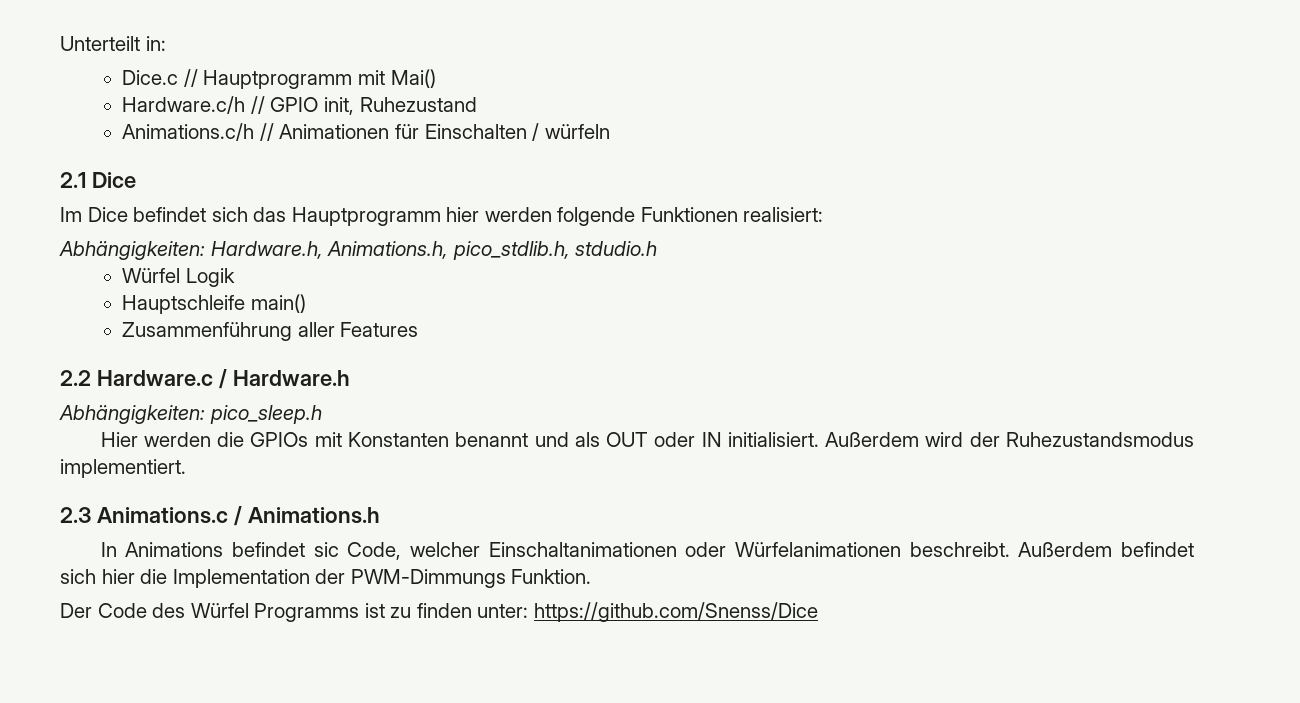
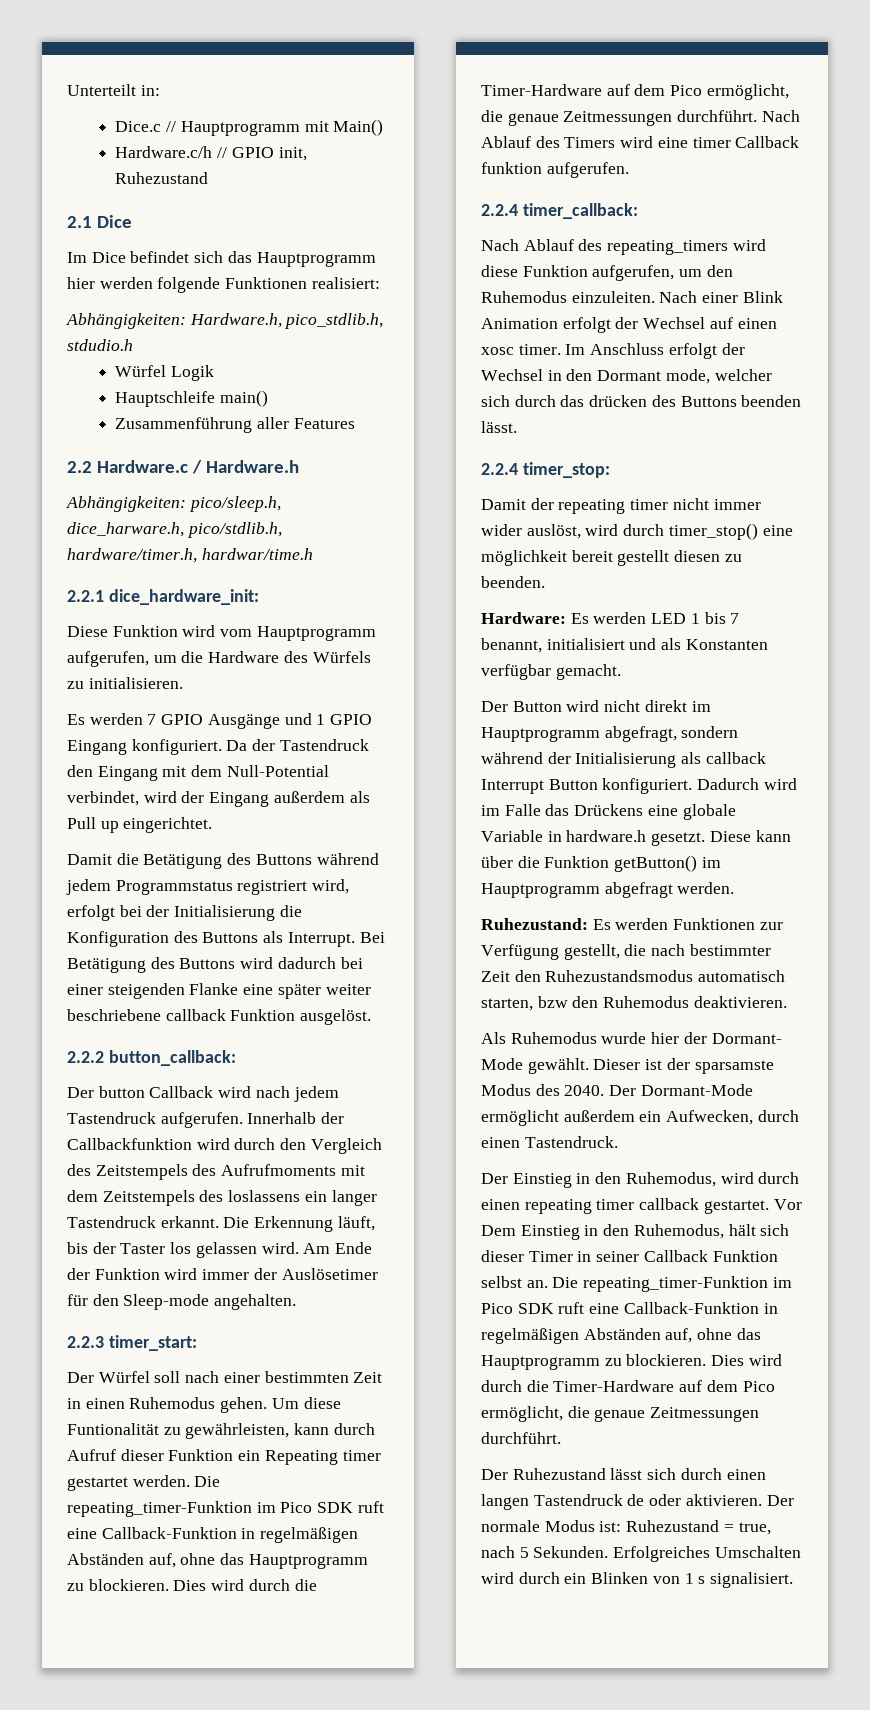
- Dice.c // Hauptprogramm mit Mai()
+ Dice.c // Hauptprogramm mit Main()
- Animations.c/h // Animationen für Einschalten / würfeln
- Abhängigkeiten: Hardware.h, Animations.h, pico_stdlib.h, stdudio.h
+ Abhängigkeiten: Hardware.h, pico_stdlib.h, stdudio.h
- Abhängigkeiten: pico_sleep.h
- Hier werden die GPIOs mit Konstanten benannt und als OUT oder IN initialisiert. Außerdem wird der Ruhezustandsmodus implementiert.
- 2.3 Animations.c / Animations.h
- In Animations befindet sic Code, welcher Einschaltanimationen oder Würfelanimationen beschreibt. Außerdem befindet sich hier die Implementation der PWM-Dimmungs Funktion.
- Der Code des Würfel Programms ist zu finden unter: https://github.com/Snenss/Dice
+ Abhängigkeiten: pico/sleep.h, dice_harware.h, pico/stdlib.h, hardware/timer.h, hardwar/time.h
+ 2.2.1 dice_hardware_init:
+ Diese Funktion wird vom Hauptprogramm aufgerufen, um die Hardware des Würfels zu initialisieren.
+ Es werden 7 GPIO Ausgänge und 1 GPIO Eingang konfiguriert. Da der Tastendruck den Eingang mit dem Null-Potential verbindet, wird der Eingang außerdem als Pull up eingerichtet.
+ Damit die Betätigung des Buttons während jedem Programmstatus registriert wird, erfolgt bei der Initialisierung die Konfiguration des Buttons als Interrupt. Bei Betätigung des Buttons wird dadurch bei einer steigenden Flanke eine später weiter beschriebene callback Funktion ausgelöst.
+ 2.2.2 button_callback:
+ Der button Callback wird nach jedem Tastendruck aufgerufen. Innerhalb der Callbackfunktion wird durch den Vergleich des Zeitstempels des Aufrufmoments mit dem Zeitstempels des loslassens ein langer Tastendruck erkannt. Die Erkennung läuft, bis der Taster los gelassen wird. Am Ende der Funktion wird immer der Auslösetimer für den Sleep-mode angehalten.
+ 2.2.3 timer_start:
+ Der Würfel soll nach einer bestimmten Zeit in einen Ruhemodus gehen. Um diese Funtionalität zu gewährleisten, kann durch Aufruf dieser Funktion ein Repeating timer gestartet werden. Die repeating_timer-Funktion im Pico SDK ruft eine Callback-Funktion in regelmäßigen Abständen auf, ohne das Hauptprogramm zu blockieren. Dies wird durch die Timer-Hardware auf dem Pico ermöglicht, die genaue Zeitmessungen durchführt. Nach Ablauf des Timers wird eine timer Callback funktion aufgerufen.
+ 2.2.4 timer_callback:
+ Nach Ablauf des repeating_timers wird diese Funktion aufgerufen, um den Ruhemodus einzuleiten. Nach einer Blink Animation erfolgt der Wechsel auf einen xosc timer. Im Anschluss erfolgt der Wechsel in den Dormant mode, welcher sich durch das drücken des Buttons beenden lässt.
+ 2.2.4 timer_stop:
+ Damit der repeating timer nicht immer wider auslöst, wird durch timer_stop() eine möglichkeit bereit gestellt diesen zu beenden.
+ Hardware: Es werden LED 1 bis 7 benannt, initialisiert und als Konstanten verfügbar gemacht.
+ Der Button wird nicht direkt im Hauptprogramm abgefragt, sondern während der Initialisierung als callback Interrupt Button konfiguriert. Dadurch wird im Falle das Drückens eine globale Variable in hardware.h gesetzt. Diese kann über die Funktion getButton() im Hauptprogramm abgefragt werden.
+ Ruhezustand: Es werden Funktionen zur Verfügung gestellt, die nach bestimmter Zeit den Ruhezustandsmodus automatisch starten, bzw den Ruhemodus deaktivieren.
+ Als Ruhemodus wurde hier der Dormant- Mode gewählt. Dieser ist der sparsamste Modus des 2040. Der Dormant-Mode ermöglicht außerdem ein Aufwecken, durch einen Tastendruck.
+ Der Einstieg in den Ruhemodus, wird durch einen repeating timer callback gestartet. Vor Dem Einstieg in den Ruhemodus, hält sich dieser Timer in seiner Callback Funktion selbst an. Die repeating_timer-Funktion im Pico SDK ruft eine Callback-Funktion in regelmäßigen Abständen auf, ohne das Hauptprogramm zu blockieren. Dies wird durch die Timer-Hardware auf dem Pico ermöglicht, die genaue Zeitmessungen durchführt.
+ Der Ruhezustand lässt sich durch einen langen Tastendruck de oder aktivieren. Der normale Modus ist: Ruhezustand = true, nach 5 Sekunden. Erfolgreiches Umschalten wird durch ein Blinken von 1 s signalisiert.

